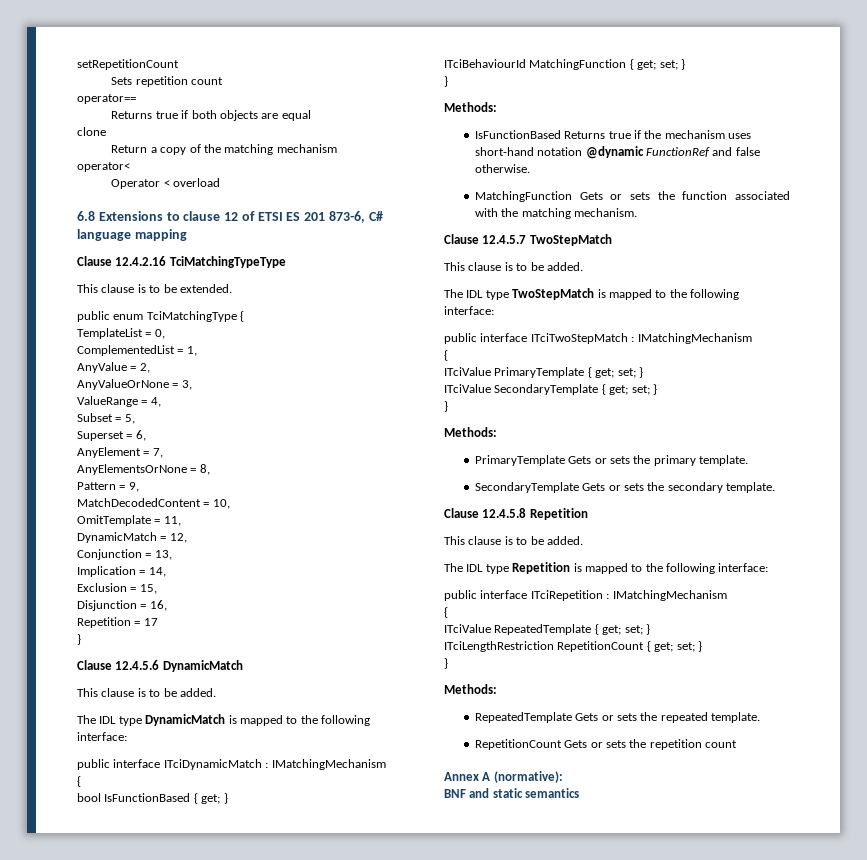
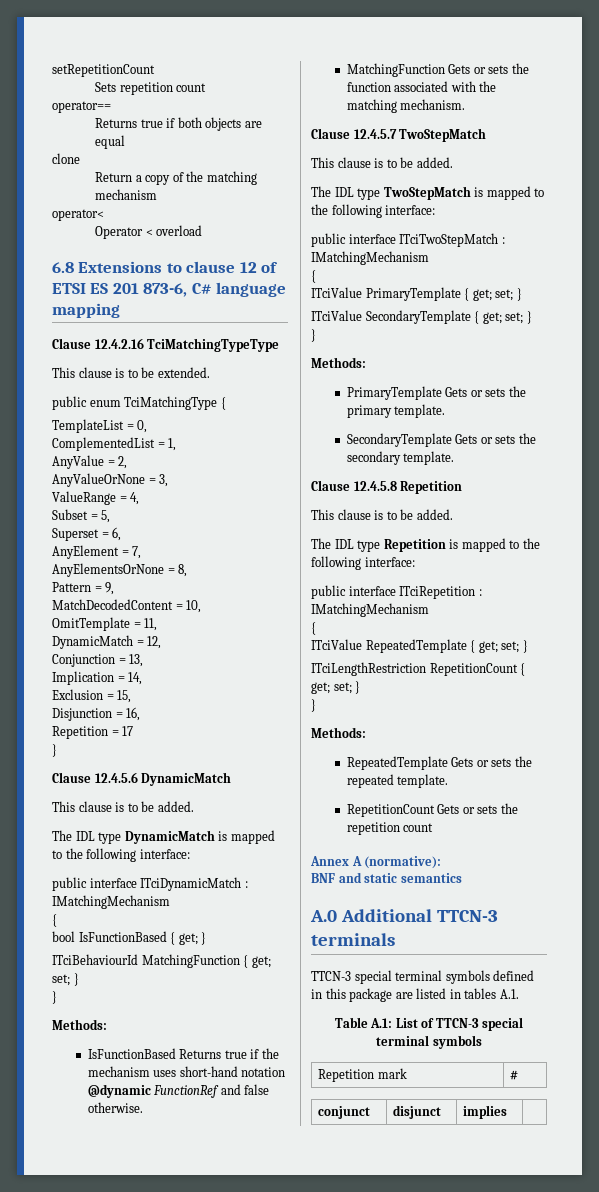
+ A.0 Additional TTCN-3 terminals
+ TTCN-3 special terminal symbols defined in this package are listed in tables A.1.
+ Table A.1: List of TTCN-3 special terminal symbols
+ Repetition mark | #
+ conjunct | disjunct | implies |

